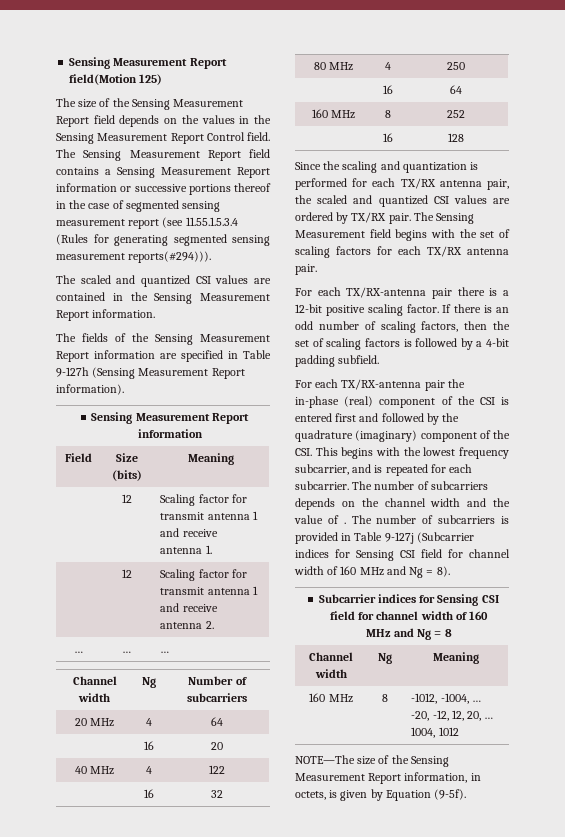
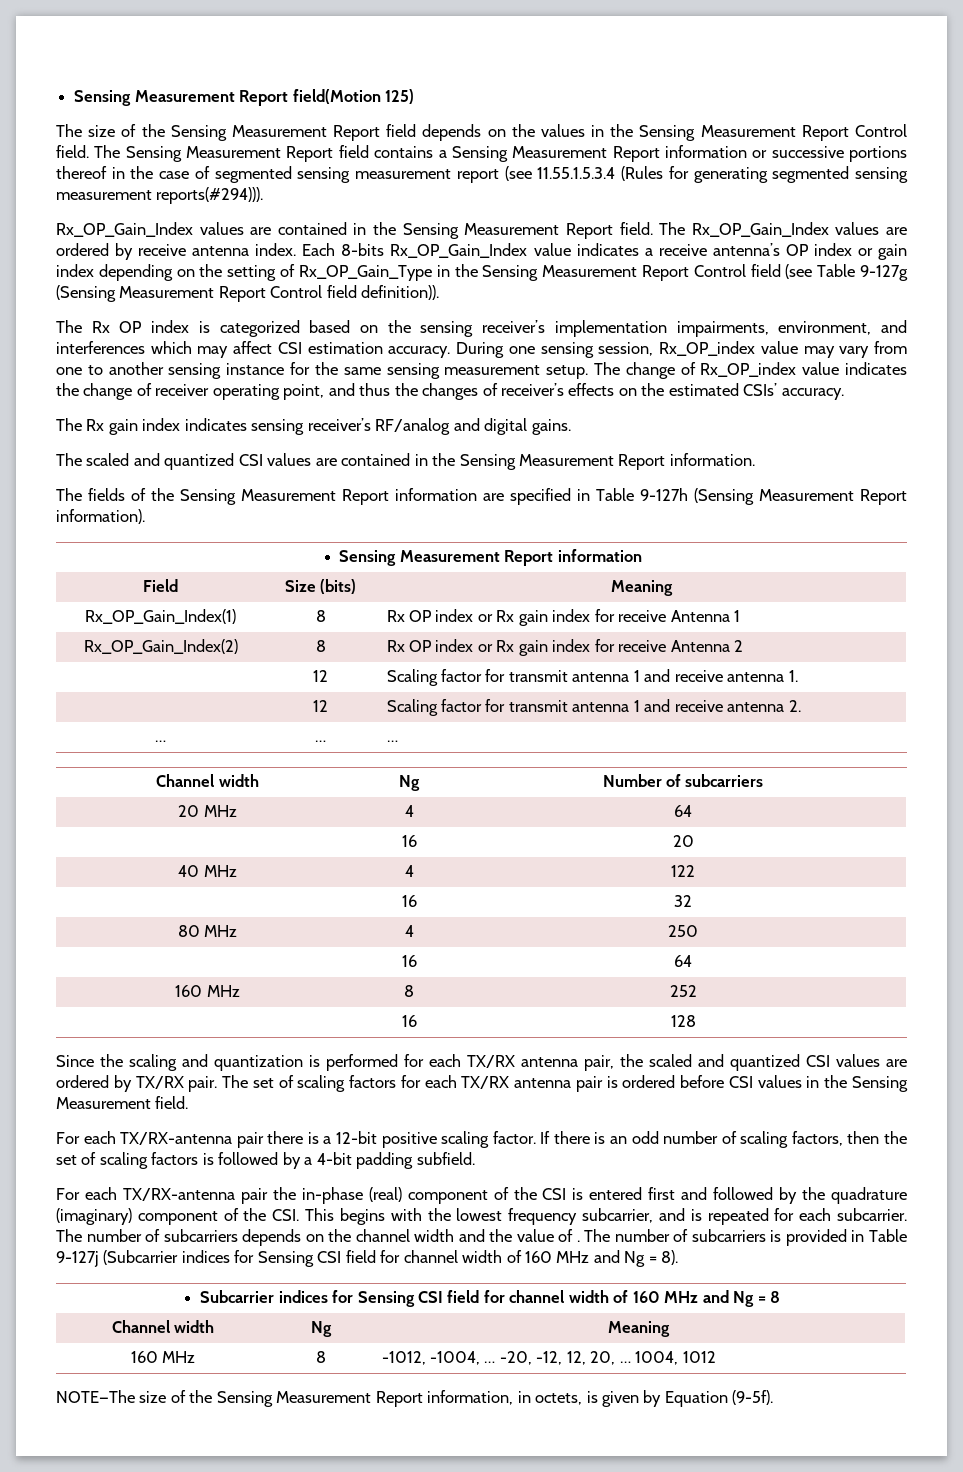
+ Rx_OP_Gain_Index values are contained in the Sensing Measurement Report field. The Rx_OP_Gain_Index values are ordered by receive antenna index. Each 8-bits Rx_OP_Gain_Index value indicates a receive antenna’s OP index or gain index depending on the setting of Rx_OP_Gain_Type in the Sensing Measurement Report Control field (see Table 9-127g (Sensing Measurement Report Control field definition)).
+ The Rx OP index is categorized based on the sensing receiver’s implementation impairments, environment, and interferences which may affect CSI estimation accuracy. During one sensing session, Rx_OP_index value may vary from one to another sensing instance for the same sensing measurement setup. The change of Rx_OP_index value indicates the change of receiver operating point, and thus the changes of receiver’s effects on the estimated CSIs’ accuracy.
+ The Rx gain index indicates sensing receiver’s RF/analog and digital gains.
+ Rx_OP_Gain_Index(1) | 8 | Rx OP index or Rx gain index for receive Antenna 1
+ Rx_OP_Gain_Index(2) | 8 | Rx OP index or Rx gain index for receive Antenna 2
- The Sensing Measurement field begins with the set of scaling factors for each TX/RX antenna pair.
+ The set of scaling factors for each TX/RX antenna pair is ordered before CSI values in the Sensing Measurement field.

